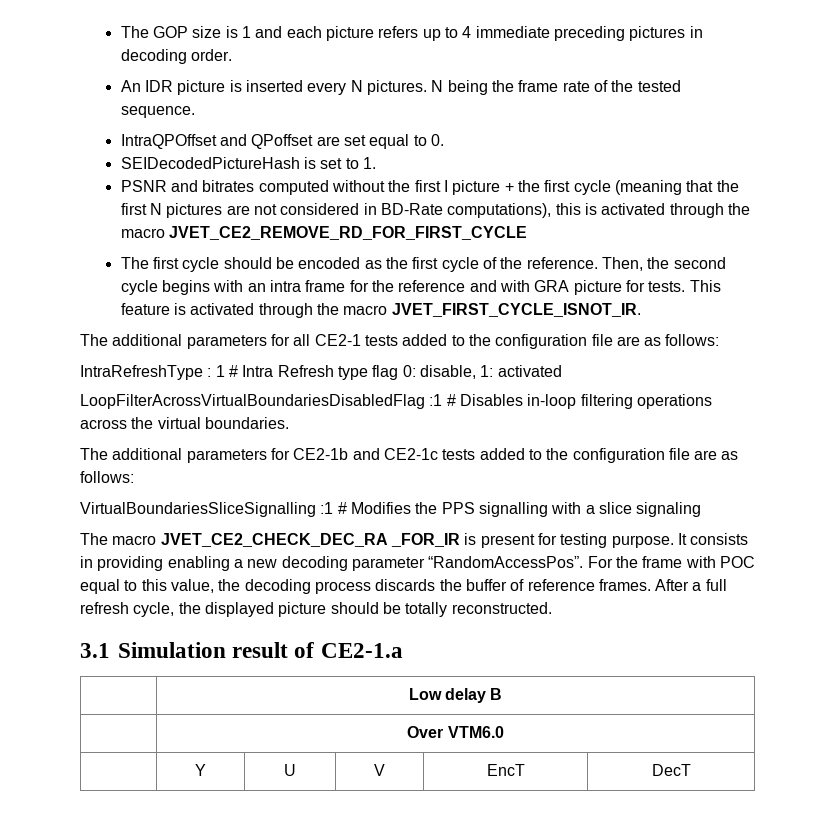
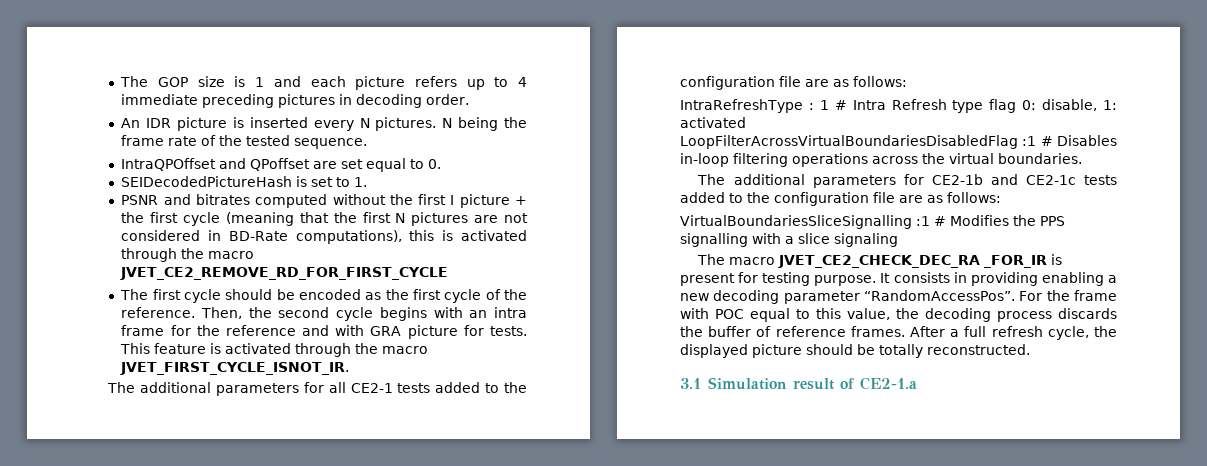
- | Low delay B
- | Over VTM6.0
- | Y | U | V | EncT | DecT

